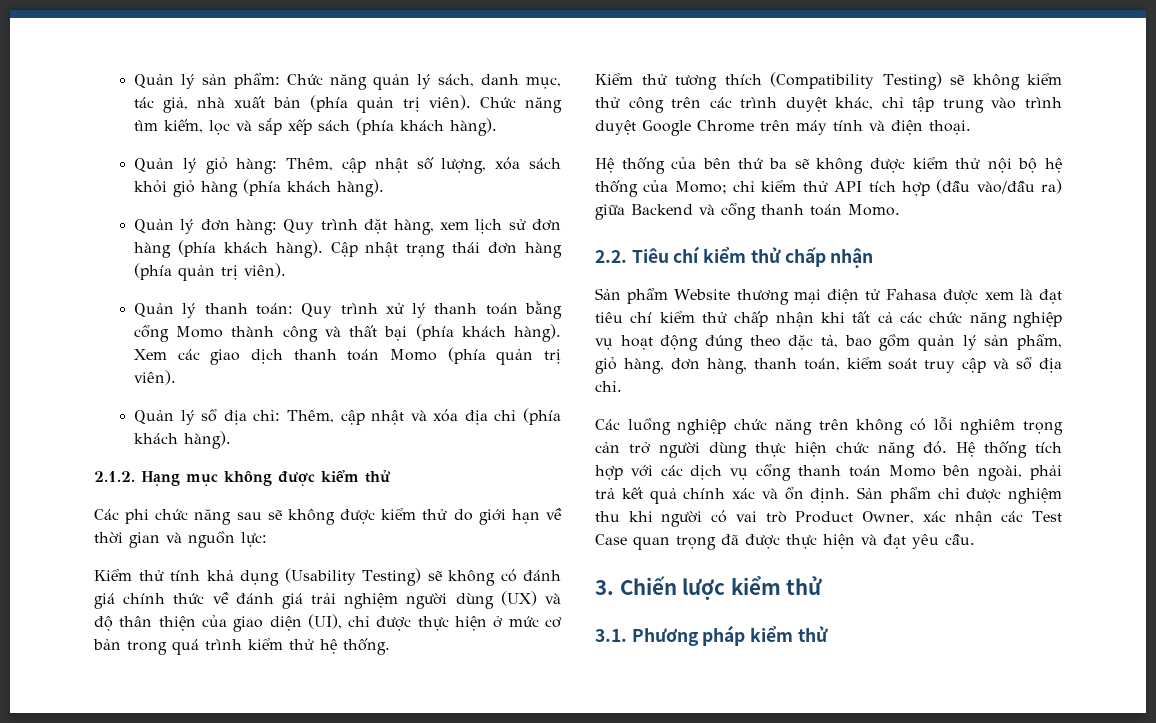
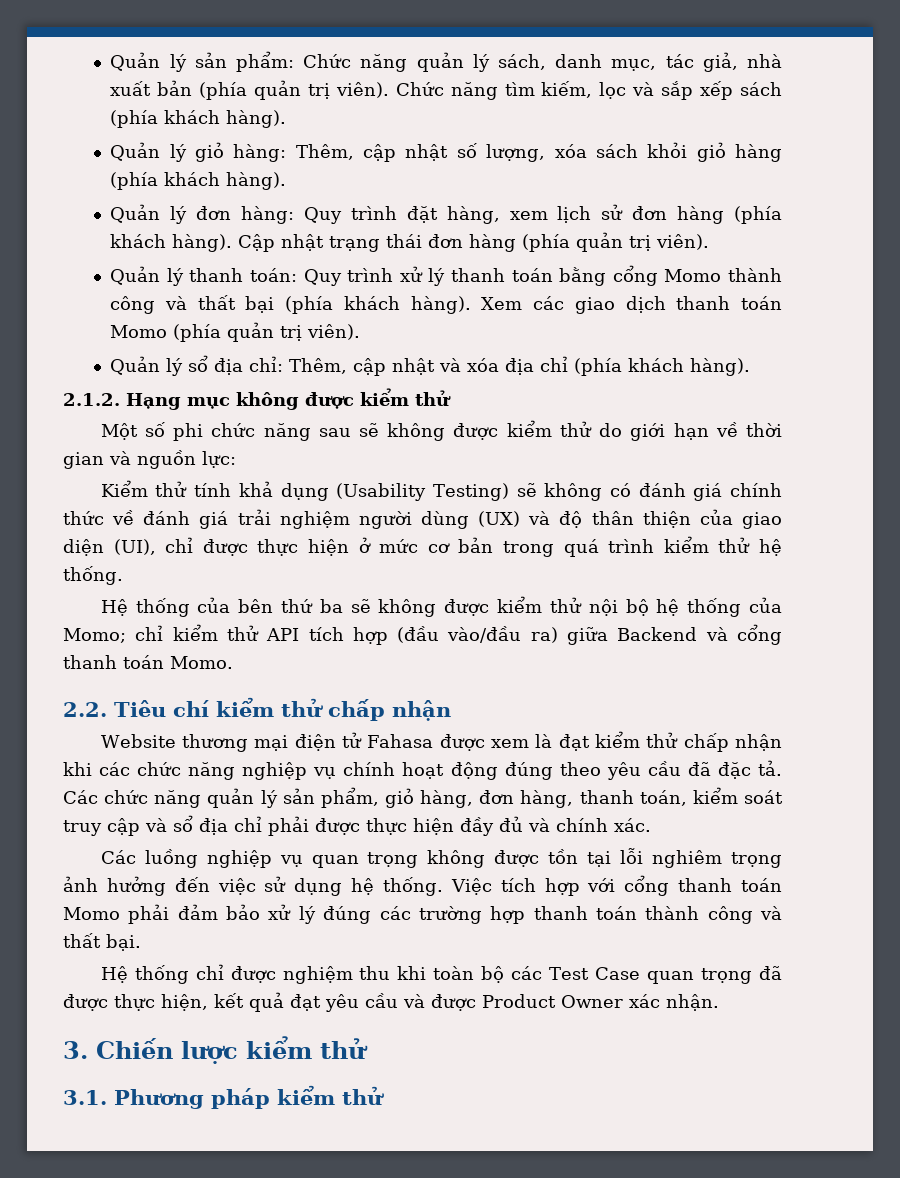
- Các phi chức năng sau sẽ không được kiểm thử do giới hạn về thời gian và nguồn lực:
+ Một số phi chức năng sau sẽ không được kiểm thử do giới hạn về thời gian và nguồn lực:
- Kiểm thử tương thích (Compatibility Testing) sẽ không kiểm thử công trên các trình duyệt khác, chỉ tập trung vào trình duyệt Google Chrome trên máy tính và điện thoại.
- Sản phẩm Website thương mại điện tử Fahasa được xem là đạt tiêu chí kiểm thử chấp nhận khi tất cả các chức năng nghiệp vụ hoạt động đúng theo đặc tả, bao gồm quản lý sản phẩm, giỏ hàng, đơn hàng, thanh toán, kiểm soát truy cập và sổ địa chỉ.
- Các luồng nghiệp chức năng trên không có lỗi nghiêm trọng cản trở người dùng thực hiện chức năng đó. Hệ thống tích hợp với các dịch vụ cổng thanh toán Momo bên ngoài, phải trả kết quả chính xác và ổn định. Sản phẩm chỉ được nghiệm thu khi người có vai trò Product Owner, xác nhận các Test Case quan trọng đã được thực hiện và đạt yêu cầu.
+ Website thương mại điện tử Fahasa được xem là đạt kiểm thử chấp nhận khi các chức năng nghiệp vụ chính hoạt động đúng theo yêu cầu đã đặc tả. Các chức năng quản lý sản phẩm, giỏ hàng, đơn hàng, thanh toán, kiểm soát truy cập và sổ địa chỉ phải được thực hiện đầy đủ và chính xác.
+ Các luồng nghiệp vụ quan trọng không được tồn tại lỗi nghiêm trọng ảnh hưởng đến việc sử dụng hệ thống. Việc tích hợp với cổng thanh toán Momo phải đảm bảo xử lý đúng các trường hợp thanh toán thành công và thất bại.
+ Hệ thống chỉ được nghiệm thu khi toàn bộ các Test Case quan trọng đã được thực hiện, kết quả đạt yêu cầu và được Product Owner xác nhận.

